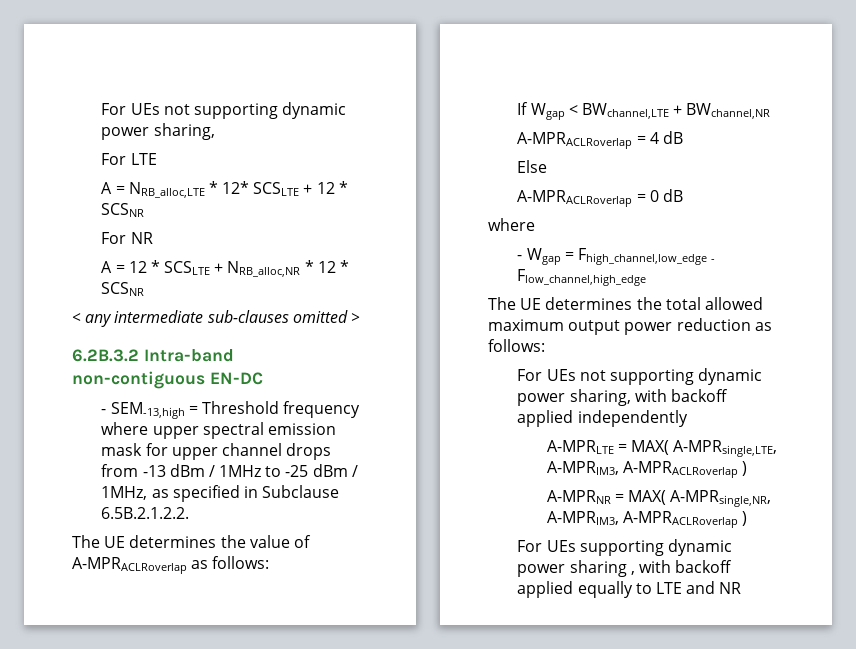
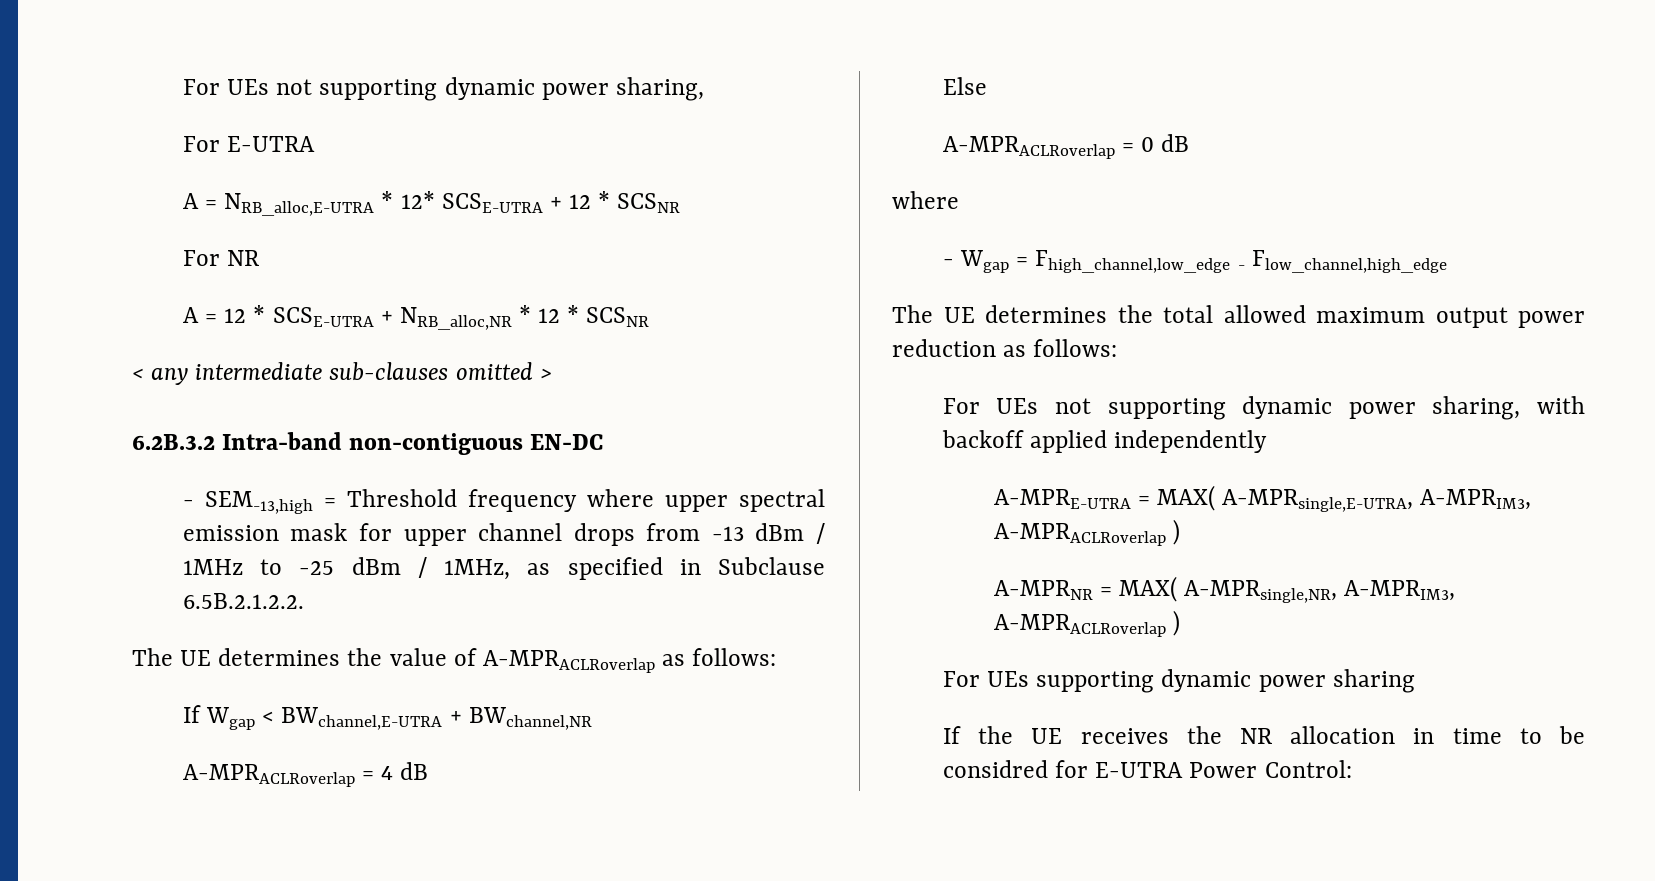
- For LTE
- A = NRB_alloc,LTE * 12* SCSLTE + 12 * SCSNR
+ For E-UTRA
+ A = NRB_alloc,E-UTRA * 12* SCSE-UTRA + 12 * SCSNR
- A = 12 * SCSLTE + NRB_alloc,NR * 12 * SCSNR
+ A = 12 * SCSE-UTRA + NRB_alloc,NR * 12 * SCSNR
- If Wgap < BWchannel,LTE + BWchannel,NR
+ If Wgap < BWchannel,E-UTRA + BWchannel,NR
- A-MPRLTE = MAX( A-MPRsingle,LTE, A-MPRIM3, A-MPRACLRoverlap )
+ A-MPRE-UTRA = MAX( A-MPRsingle,E-UTRA, A-MPRIM3, A-MPRACLRoverlap )
- For UEs supporting dynamic power sharing , with backoff applied equally to LTE and NR
+ For UEs supporting dynamic power sharing
+ If the UE receives the NR allocation in time to be considred for E-UTRA Power Control:

